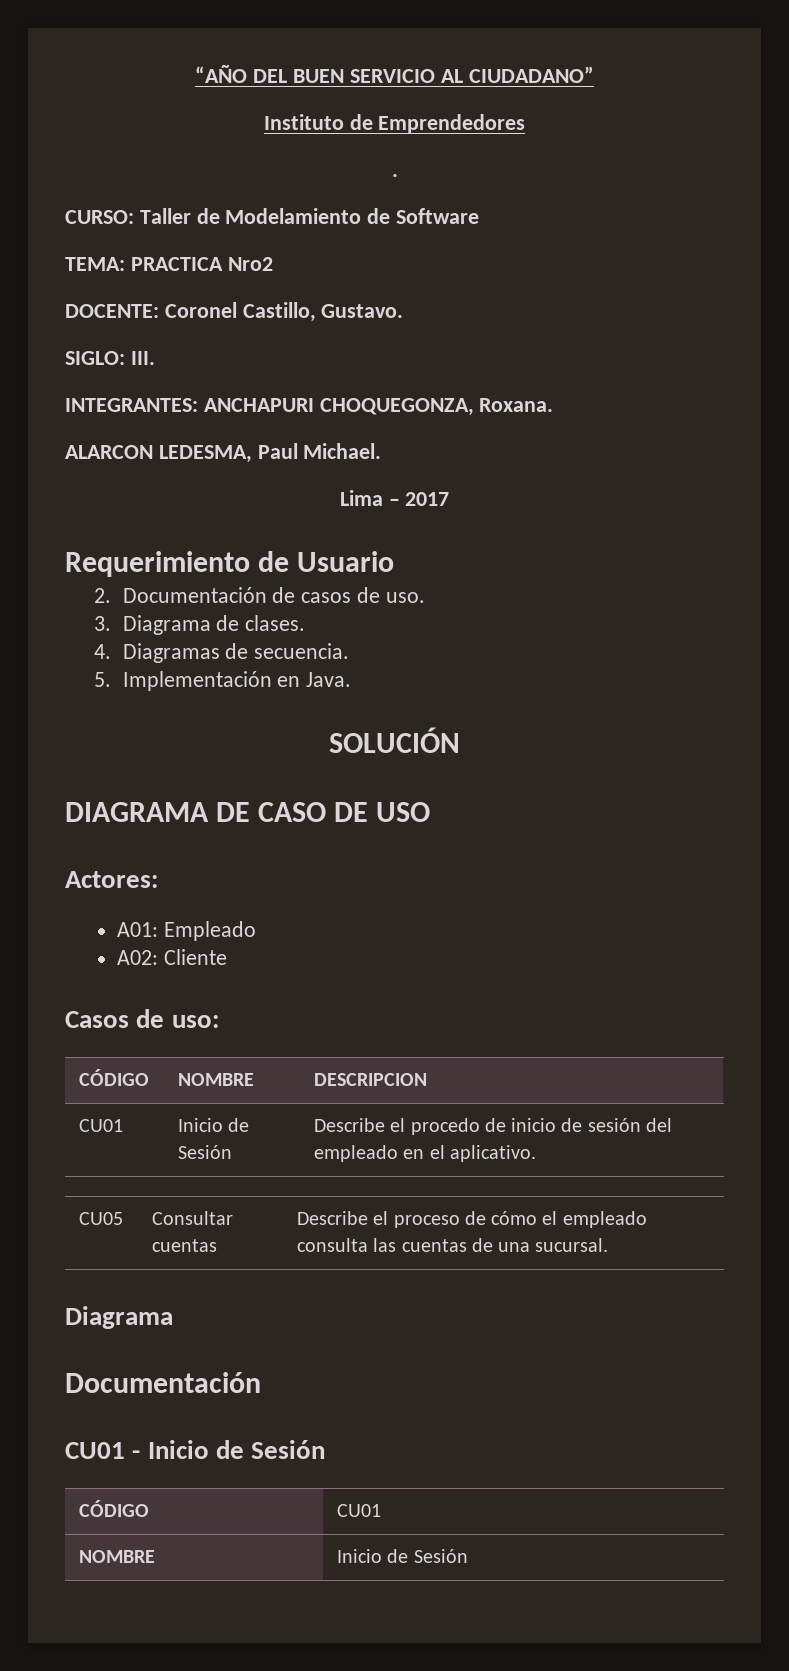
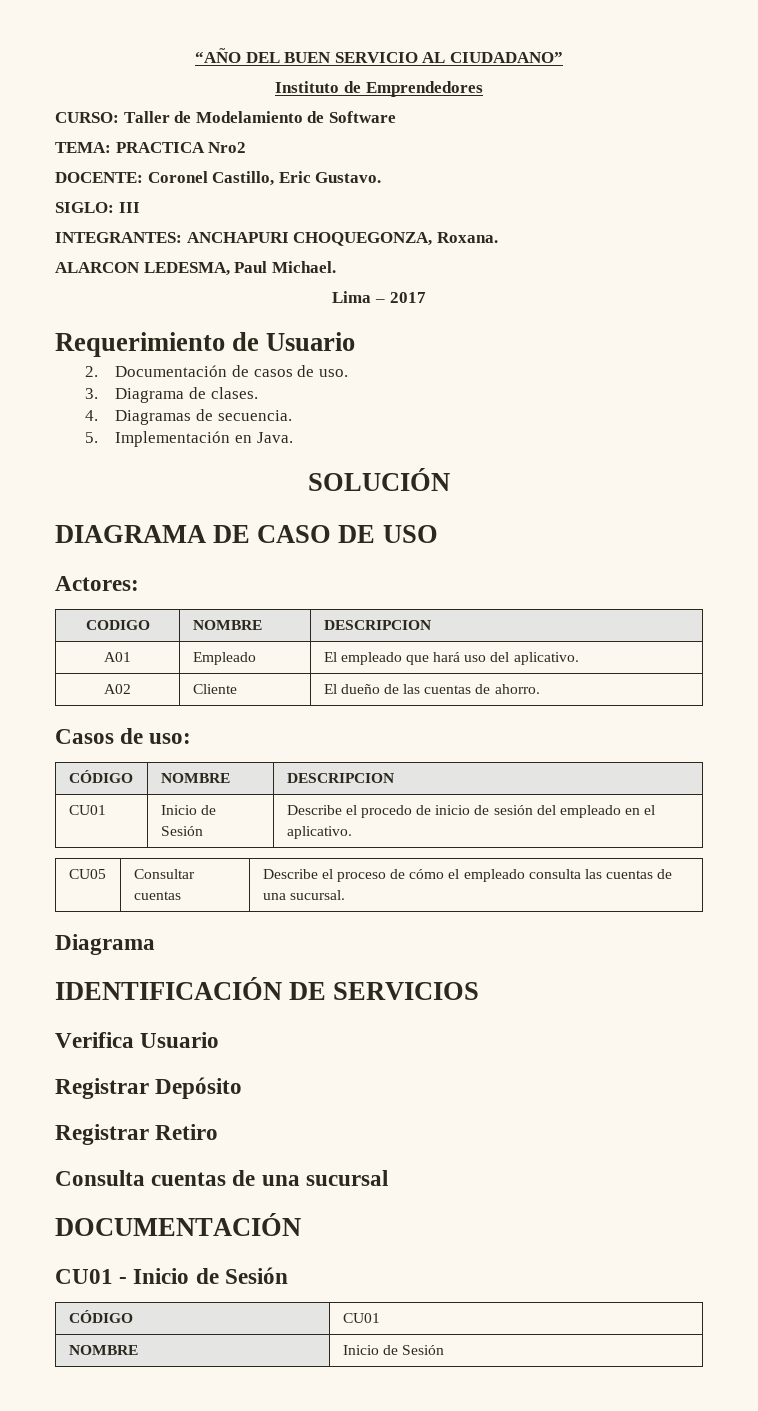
- .
- DOCENTE: Coronel Castillo, Gustavo.
+ DOCENTE: Coronel Castillo, Eric Gustavo.
- SIGLO: III.
+ SIGLO: III
- A01: Empleado
- A02: Cliente
+ CODIGO | NOMBRE | DESCRIPCION
+ A01 | Empleado | El empleado que hará uso del aplicativo.
+ A02 | Cliente | El dueño de las cuentas de ahorro.
  CU05 | Consultar cuentas | Describe el proceso de cómo el empleado consulta las cuentas de una sucursal.
  Diagrama
- Documentación
+ IDENTIFICACIÓN DE SERVICIOS
+ Verifica Usuario
+ Registrar Depósito
+ Registrar Retiro
+ Consulta cuentas de una sucursal
+ DOCUMENTACIÓN

